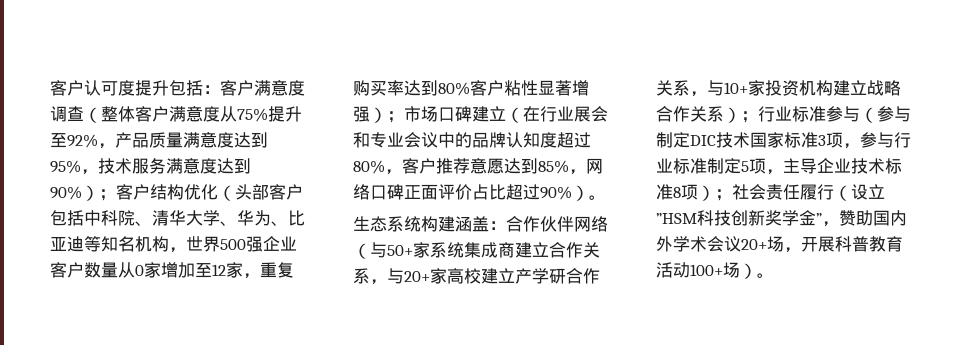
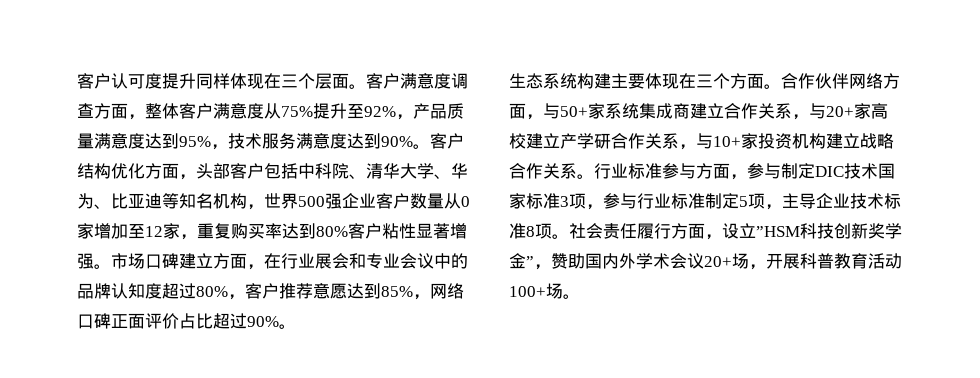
- 客户认可度提升包括：
+ 客户认可度提升同样体现在三个层面。
- 客户满意度调查（整体客户满意度从75%提升至92%，产品质量满意度达到95%，技术服务满意度达到90%）；
+ 客户满意度调查方面，整体客户满意度从75%提升至92%，产品质量满意度达到95%，技术服务满意度达到90%。
- 客户结构优化（头部客户包括中科院、清华大学、华为、比亚迪等知名机构，世界500强企业客户数量从0家增加至12家，重复购买率达到80%客户粘性显著增强）；
+ 客户结构优化方面，头部客户包括中科院、清华大学、华为、比亚迪等知名机构，世界500强企业客户数量从0家增加至12家，重复购买率达到80%客户粘性显著增强。
- 市场口碑建立（在行业展会和专业会议中的品牌认知度超过80%，客户推荐意愿达到85%，网络口碑正面评价占比超过90%）。
+ 市场口碑建立方面，在行业展会和专业会议中的品牌认知度超过80%，客户推荐意愿达到85%，网络口碑正面评价占比超过90%。
- 生态系统构建涵盖：
+ 生态系统构建主要体现在三个方面。
- 合作伙伴网络（与50+家系统集成商建立合作关系，与20+家高校建立产学研合作关系，与10+家投资机构建立战略合作关系）；
+ 合作伙伴网络方面，与50+家系统集成商建立合作关系，与20+家高校建立产学研合作关系，与10+家投资机构建立战略合作关系。
- 行业标准参与（参与制定DIC技术国家标准3项，参与行业标准制定5项，主导企业技术标准8项）；
+ 行业标准参与方面，参与制定DIC技术国家标准3项，参与行业标准制定5项，主导企业技术标准8项。
- 社会责任履行（设立”HSM科技创新奖学金”，赞助国内外学术会议20+场，开展科普教育活动100+场）。
+ 社会责任履行方面，设立”HSM科技创新奖学金”，赞助国内外学术会议20+场，开展科普教育活动100+场。

